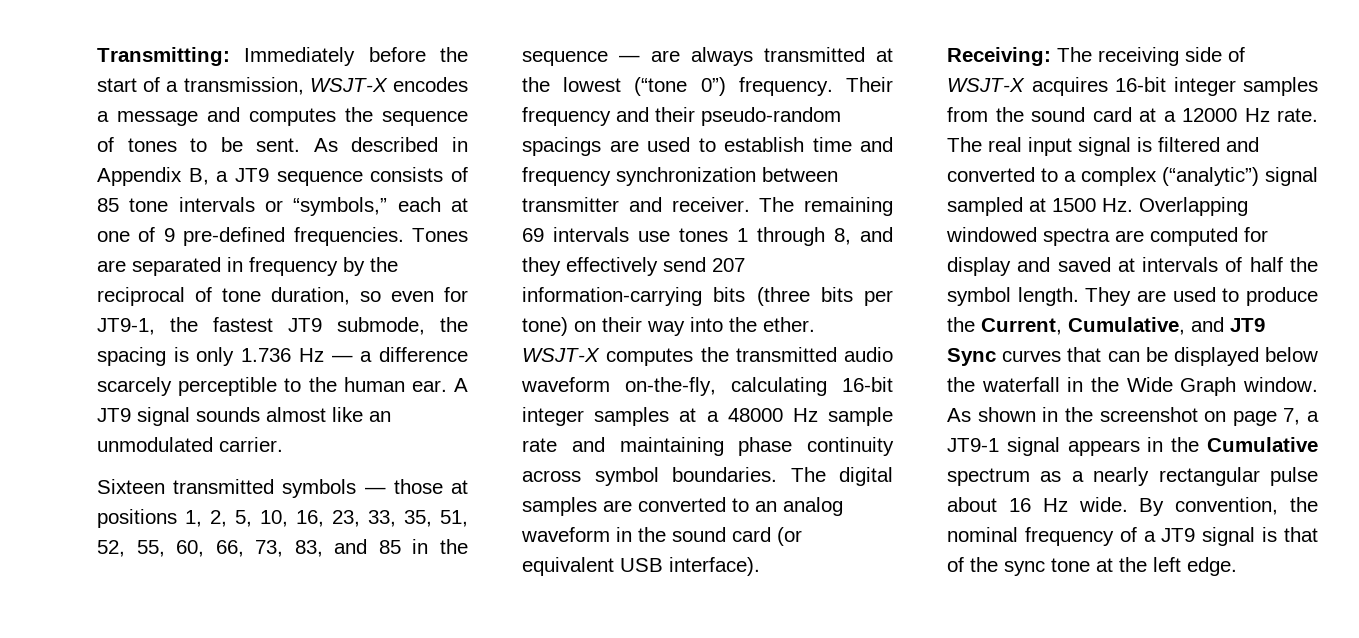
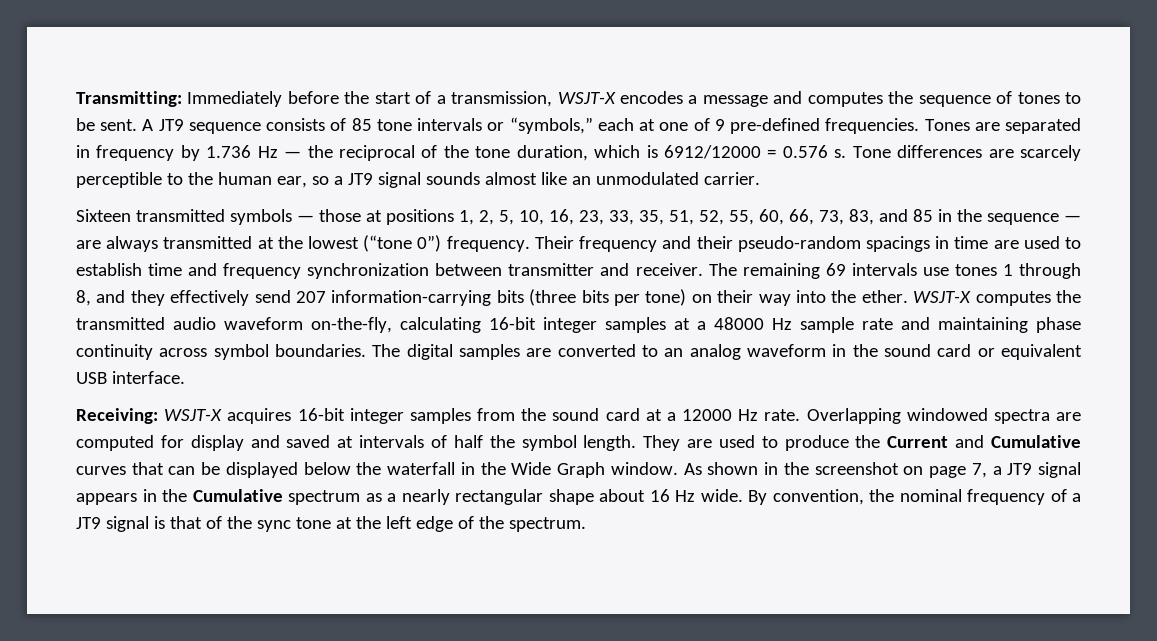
- As described in Appendix B, a JT9 sequence consists of 85 tone intervals or “symbols,” each at one of 9 pre-defined frequencies.
+ A JT9 sequence consists of 85 tone intervals or “symbols,” each at one of 9 pre-defined frequencies.
- Tones are separated in frequency by the reciprocal of tone duration, so even for JT9-1, the fastest JT9 submode, the spacing is only 1.736 Hz — a difference scarcely perceptible to the human ear. A JT9 signal sounds almost like an unmodulated carrier.
+ Tones are separated in frequency by 1.736 Hz — the reciprocal of the tone duration, which is 6912/12000 = 0.576 s. Tone differences are scarcely perceptible to the human ear, so a JT9 signal sounds almost like an unmodulated carrier.
- Their frequency and their pseudo-random spacings are used to establish time and frequency synchronization between transmitter and receiver.
+ Their frequency and their pseudo-random spacings in time are used to establish time and frequency synchronization between transmitter and receiver.
- The digital samples are converted to an analog waveform in the sound card (or equivalent USB interface).
+ The digital samples are converted to an analog waveform in the sound card or equivalent USB interface.
- Receiving: The receiving side of WSJT-X acquires 16-bit integer samples from the sound card at a 12000 Hz rate.
+ Receiving: WSJT-X acquires 16-bit integer samples from the sound card at a 12000 Hz rate.
- The real input signal is filtered and converted to a complex (“analytic”) signal sampled at 1500 Hz. Overlapping windowed spectra are computed for display and saved at intervals of half the symbol length.
+ Overlapping windowed spectra are computed for display and saved at intervals of half the symbol length.
- They are used to produce the Current, Cumulative, and JT9 Sync curves that can be displayed below the waterfall in the Wide Graph window.
+ They are used to produce the Current and Cumulative curves that can be displayed below the waterfall in the Wide Graph window.
- As shown in the screenshot on page 7, a JT9-1 signal appears in the Cumulative spectrum as a nearly rectangular pulse about 16 Hz wide.
+ As shown in the screenshot on page 7, a JT9 signal appears in the Cumulative spectrum as a nearly rectangular shape about 16 Hz wide.
- By convention, the nominal frequency of a JT9 signal is that of the sync tone at the left edge.
+ By convention, the nominal frequency of a JT9 signal is that of the sync tone at the left edge of the spectrum.

